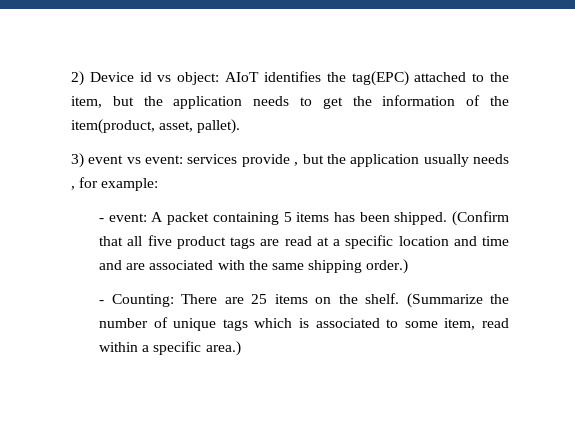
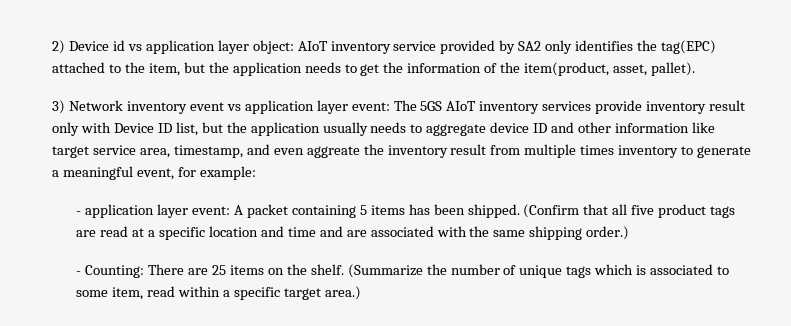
- 2) Device id vs object: AIoT identifies the tag(EPC) attached to the item, but the application needs to get the information of the item(product, asset, pallet).
+ 2) Device id vs application layer object: AIoT inventory service provided by SA2 only identifies the tag(EPC) attached to the item, but the application needs to get the information of the item(product, asset, pallet).
- 3) event vs event: services provide , but the application usually needs , for example:
+ 3) Network inventory event vs application layer event: The 5GS AIoT inventory services provide inventory result only with Device ID list, but the application usually needs to aggregate device ID and other information like target service area, timestamp, and even aggreate the inventory result from multiple times inventory to generate a meaningful event, for example:
- - event: A packet containing 5 items has been shipped.
+ - application layer event: A packet containing 5 items has been shipped.
- (Summarize the number of unique tags which is associated to some item, read within a specific area.)
+ (Summarize the number of unique tags which is associated to some item, read within a specific target area.)

